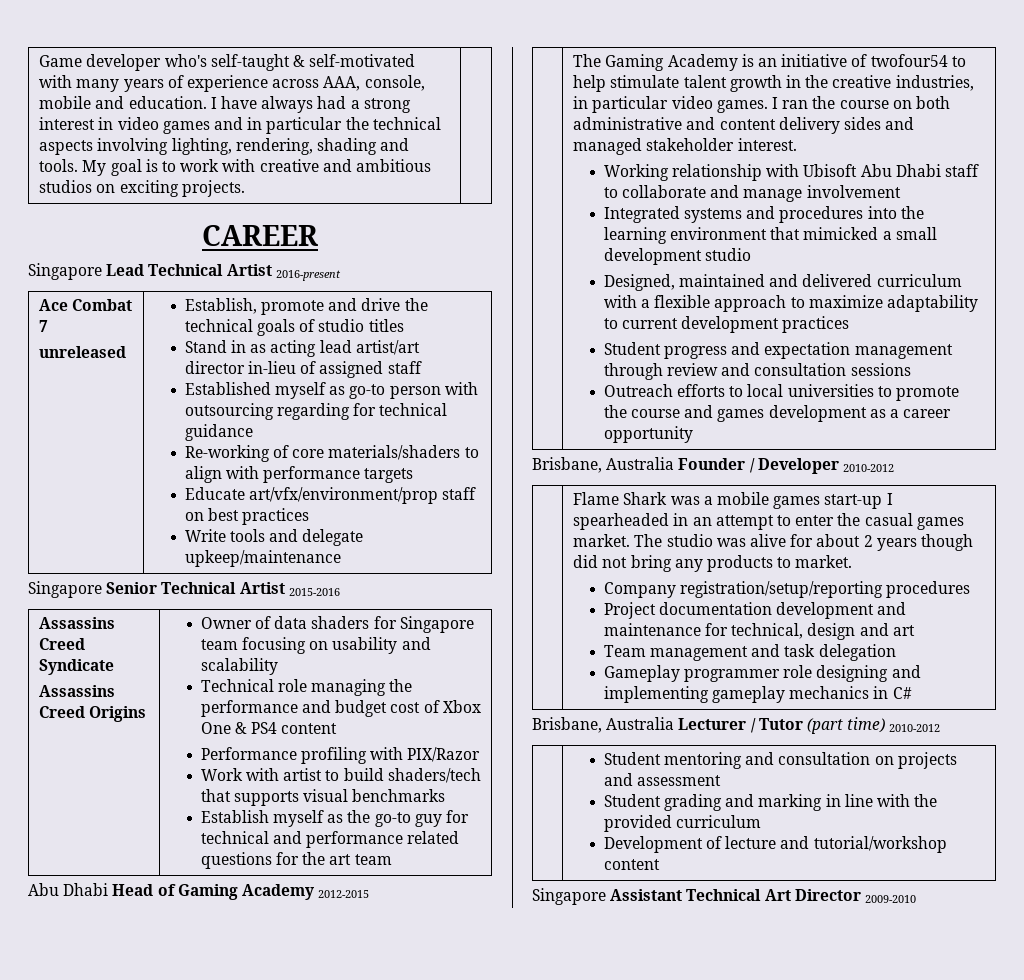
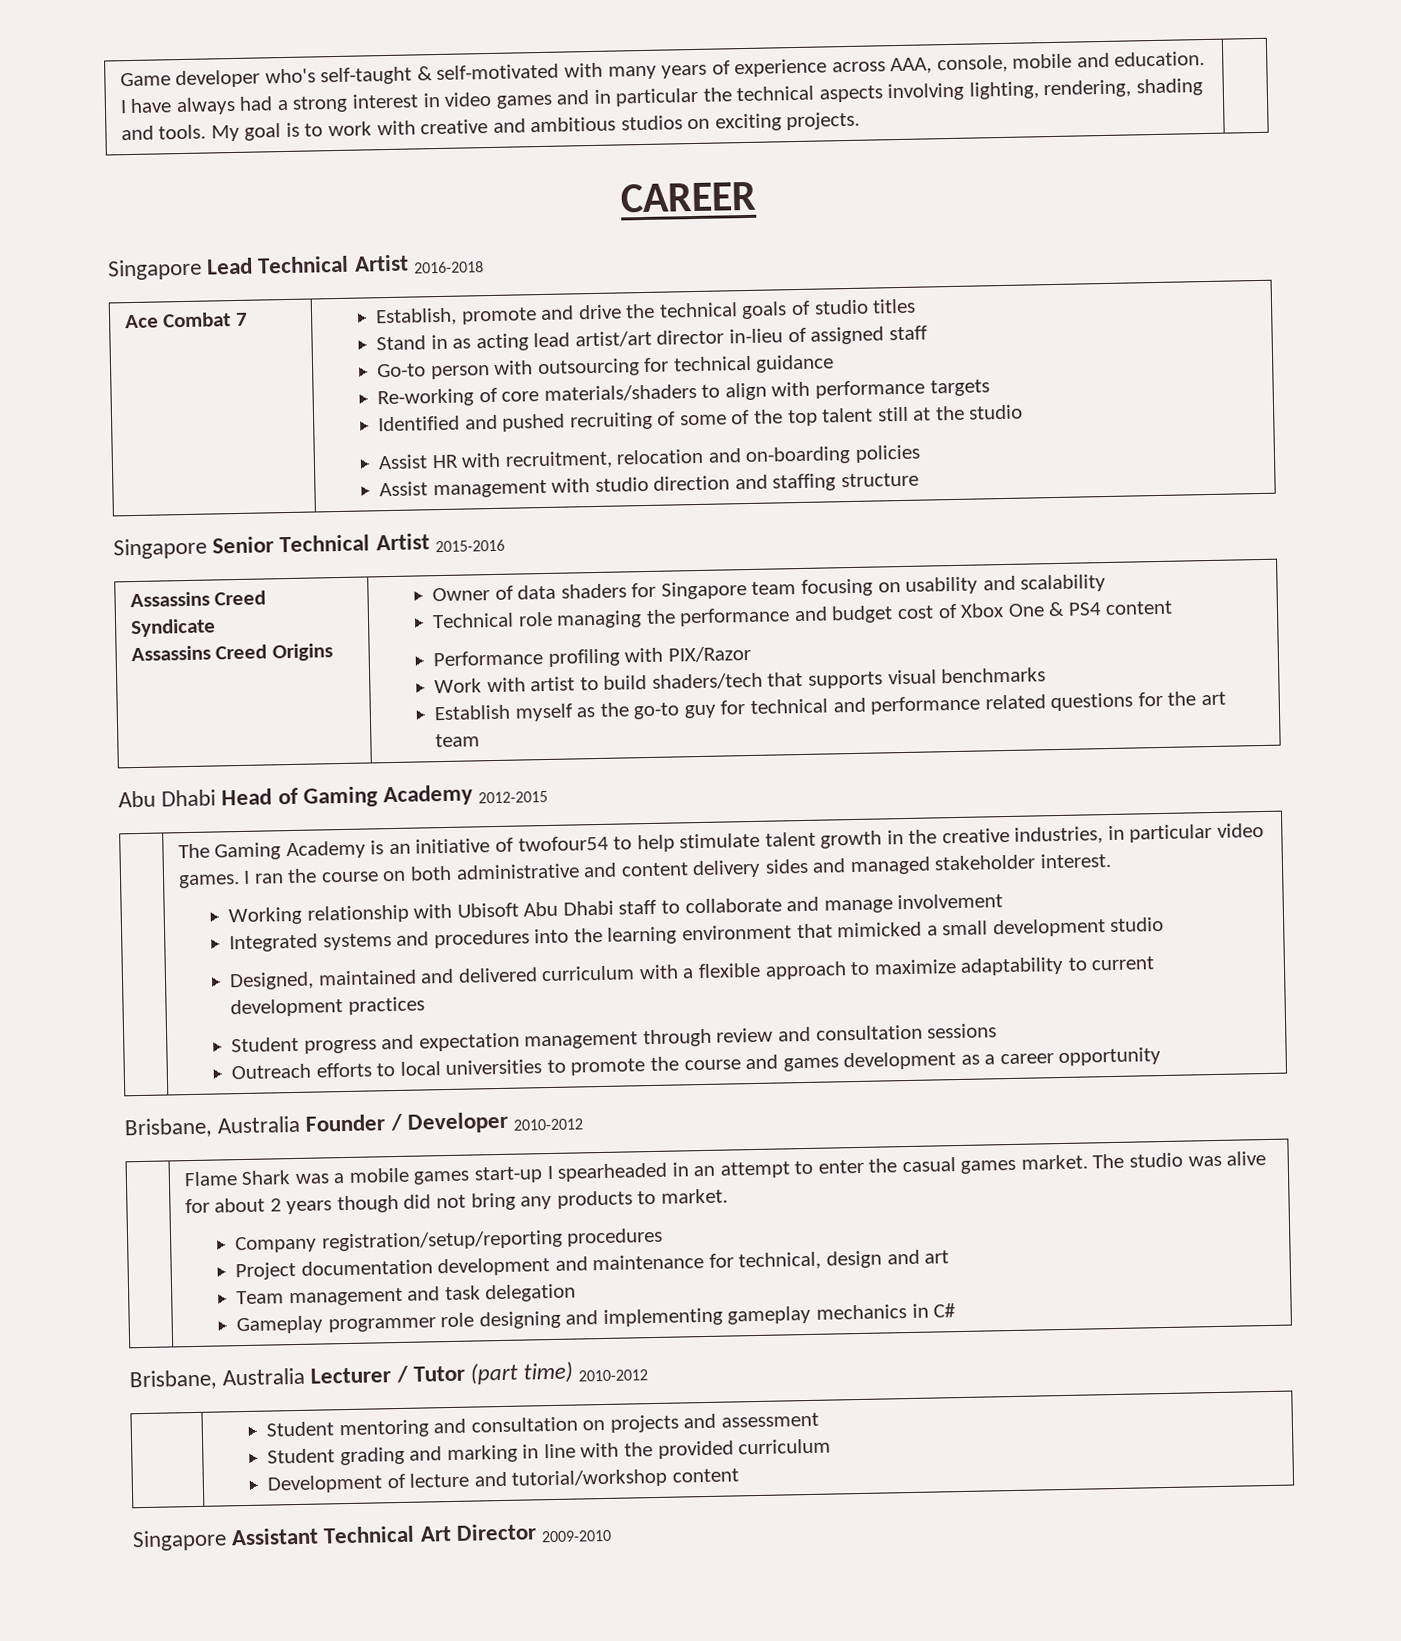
- Singapore Lead Technical Artist 2016-present
+ Singapore Lead Technical Artist 2016-2018
- unreleased
- Established myself as go-to person with outsourcing regarding for technical guidance
+ Go-to person with outsourcing for technical guidance
- Educate art/vfx/environment/prop staff on best practices
- Write tools and delegate upkeep/maintenance
+ Identified and pushed recruiting of some of the top talent still at the studio
+ Assist HR with recruitment, relocation and on-boarding policies
+ Assist management with studio direction and staffing structure

